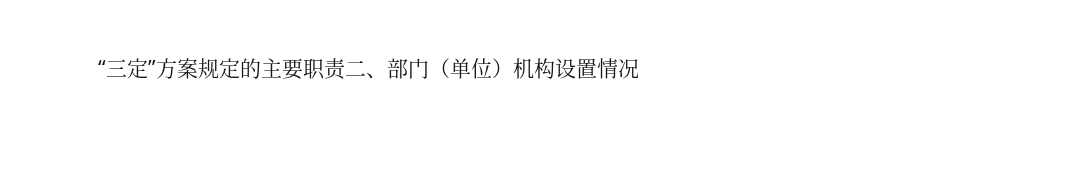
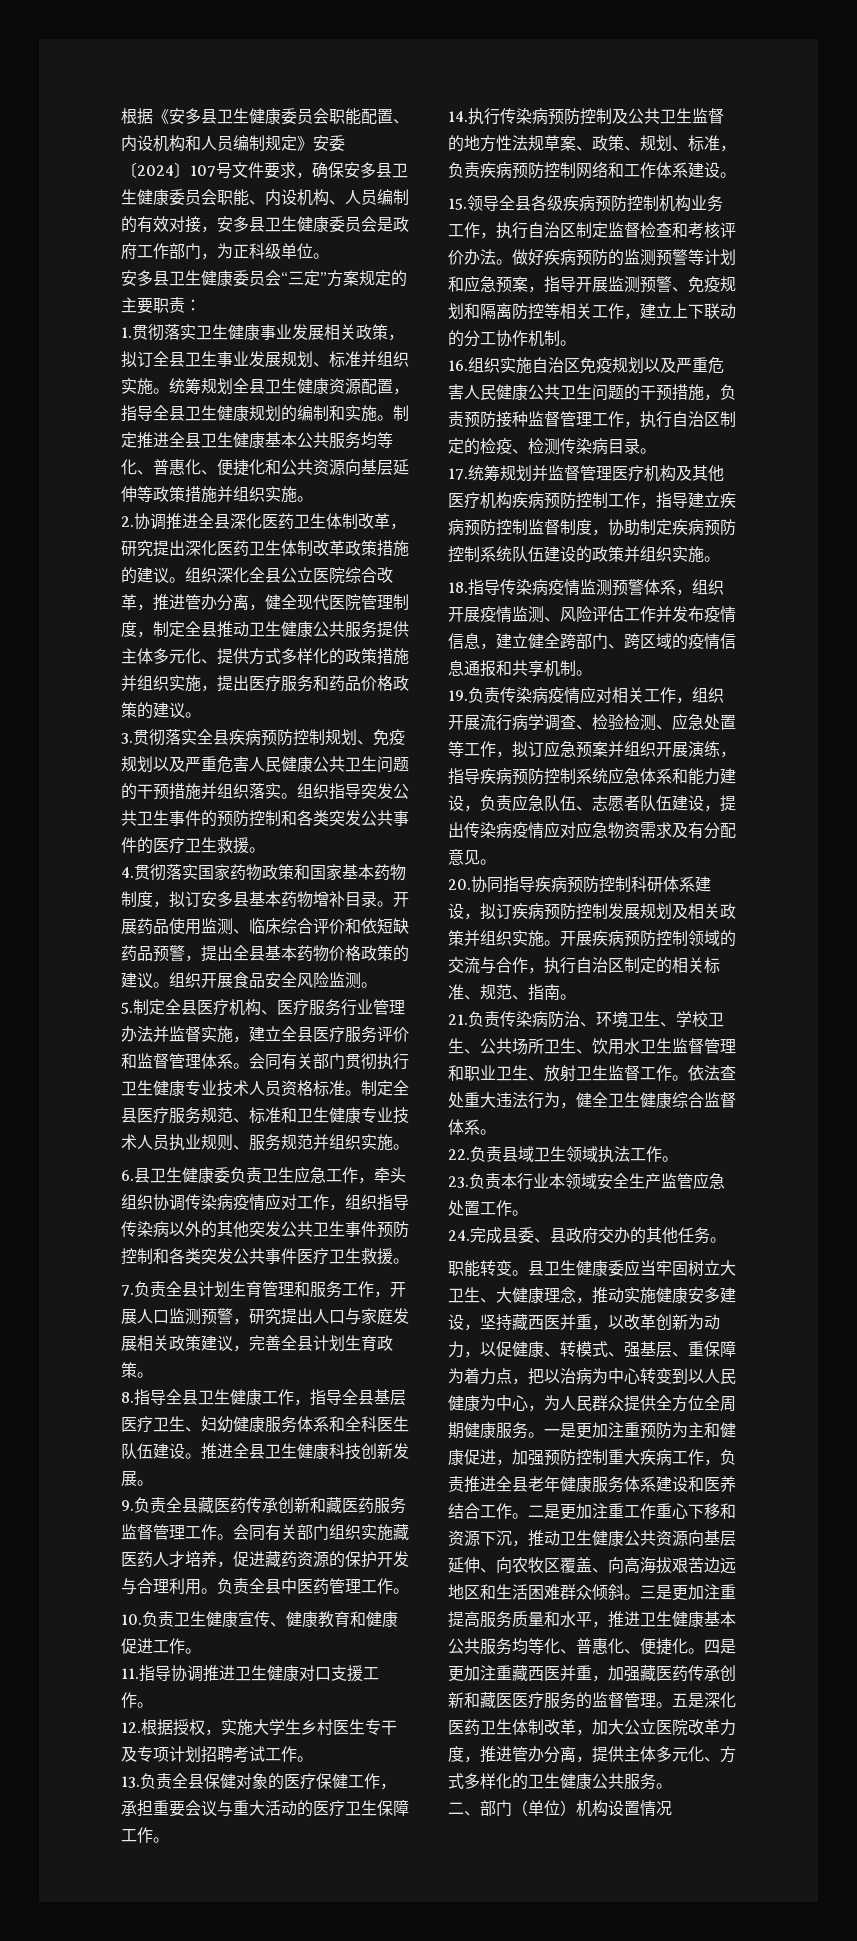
- “三定”方案规定的主要职责二、部门（单位）机构设置情况
+ 根据《安多县卫生健康委员会职能配置、内设机构和人员编制规定》安委〔2024〕107号文件要求，确保安多县卫生健康委员会职能、内设机构、人员编制的有效对接，安多县卫生健康委员会是政府工作部门，为正科级单位。
+ 安多县卫生健康委员会“三定”方案规定的主要职责：
+ 1.贯彻落实卫生健康事业发展相关政策，拟订全县卫生事业发展规划、标准并组织实施。统筹规划全县卫生健康资源配置，指导全县卫生健康规划的编制和实施。制定推进全县卫生健康基本公共服务均等化、普惠化、便捷化和公共资源向基层延伸等政策措施并组织实施。
+ 2.协调推进全县深化医药卫生体制改革，研究提出深化医药卫生体制改革政策措施的建议。组织深化全县公立医院综合改革，推进管办分离，健全现代医院管理制度，制定全县推动卫生健康公共服务提供主体多元化、提供方式多样化的政策措施并组织实施，提出医疗服务和药品价格政策的建议。
+ 3.贯彻落实全县疾病预防控制规划、免疫规划以及严重危害人民健康公共卫生问题的干预措施并组织落实。组织指导突发公共卫生事件的预防控制和各类突发公共事件的医疗卫生救援。
+ 4.贯彻落实国家药物政策和国家基本药物制度，拟订安多县基本药物增补目录。开展药品使用监测、临床综合评价和依短缺药品预警，提出全县基本药物价格政策的建议。组织开展食品安全风险监测。
+ 5.制定全县医疗机构、医疗服务行业管理办法并监督实施，建立全县医疗服务评价和监督管理体系。会同有关部门贯彻执行卫生健康专业技术人员资格标准。制定全县医疗服务规范、标准和卫生健康专业技术人员执业规则、服务规范并组织实施。
+ 6.县卫生健康委负责卫生应急工作，牵头组织协调传染病疫情应对工作，组织指导传染病以外的其他突发公共卫生事件预防控制和各类突发公共事件医疗卫生救援。
+ 7.负责全县计划生育管理和服务工作，开展人口监测预警，研究提出人口与家庭发展相关政策建议，完善全县计划生育政策。
+ 8.指导全县卫生健康工作，指导全县基层医疗卫生、妇幼健康服务体系和全科医生队伍建设。推进全县卫生健康科技创新发展。
+ 9.负责全县藏医药传承创新和藏医药服务监督管理工作。会同有关部门组织实施藏医药人才培养，促进藏药资源的保护开发与合理利用。负责全县中医药管理工作。
+ 10.负责卫生健康宣传、健康教育和健康促进工作。
+ 11.指导协调推进卫生健康对口支援工作。
+ 12.根据授权，实施大学生乡村医生专干及专项计划招聘考试工作。
+ 13.负责全县保健对象的医疗保健工作，承担重要会议与重大活动的医疗卫生保障工作。
+ 14.执行传染病预防控制及公共卫生监督的地方性法规草案、政策、规划、标准，负责疾病预防控制网络和工作体系建设。
+ 15.领导全县各级疾病预防控制机构业务工作，执行自治区制定监督检查和考核评价办法。做好疾病预防的监测预警等计划和应急预案，指导开展监测预警、免疫规划和隔离防控等相关工作，建立上下联动的分工协作机制。
+ 16.组织实施自治区免疫规划以及严重危害人民健康公共卫生问题的干预措施，负责预防接种监督管理工作，执行自治区制定的检疫、检测传染病目录。
+ 17.统筹规划并监督管理医疗机构及其他医疗机构疾病预防控制工作，指导建立疾病预防控制监督制度，协助制定疾病预防控制系统队伍建设的政策并组织实施。
+ 18.指导传染病疫情监测预警体系，组织开展疫情监测、风险评估工作并发布疫情信息，建立健全跨部门、跨区域的疫情信息通报和共享机制。
+ 19.负责传染病疫情应对相关工作，组织开展流行病学调查、检验检测、应急处置等工作，拟订应急预案并组织开展演练，指导疾病预防控制系统应急体系和能力建设，负责应急队伍、志愿者队伍建设，提出传染病疫情应对应急物资需求及有分配意见。
+ 20.协同指导疾病预防控制科研体系建设，拟订疾病预防控制发展规划及相关政策并组织实施。开展疾病预防控制领域的交流与合作，执行自治区制定的相关标准、规范、指南。
+ 21.负责传染病防治、环境卫生、学校卫生、公共场所卫生、饮用水卫生监督管理和职业卫生、放射卫生监督工作。依法查处重大违法行为，健全卫生健康综合监督体系。
+ 22.负责县域卫生领域执法工作。
+ 23.负责本行业本领域安全生产监管应急处置工作。
+ 24.完成县委、县政府交办的其他任务。
+ 职能转变。县卫生健康委应当牢固树立大卫生、大健康理念，推动实施健康安多建设，坚持藏西医并重，以改革创新为动力，以促健康、转模式、强基层、重保障为着力点，把以治病为中心转变到以人民健康为中心，为人民群众提供全方位全周期健康服务。一是更加注重预防为主和健康促进，加强预防控制重大疾病工作，负责推进全县老年健康服务体系建设和医养结合工作。二是更加注重工作重心下移和资源下沉，推动卫生健康公共资源向基层延伸、向农牧区覆盖、向高海拔艰苦边远地区和生活困难群众倾斜。三是更加注重提高服务质量和水平，推进卫生健康基本公共服务均等化、普惠化、便捷化。四是更加注重藏西医并重，加强藏医药传承创新和藏医医疗服务的监督管理。五是深化医药卫生体制改革，加大公立医院改革力度，推进管办分离，提供主体多元化、方式多样化的卫生健康公共服务。
+ 二、部门（单位）机构设置情况

